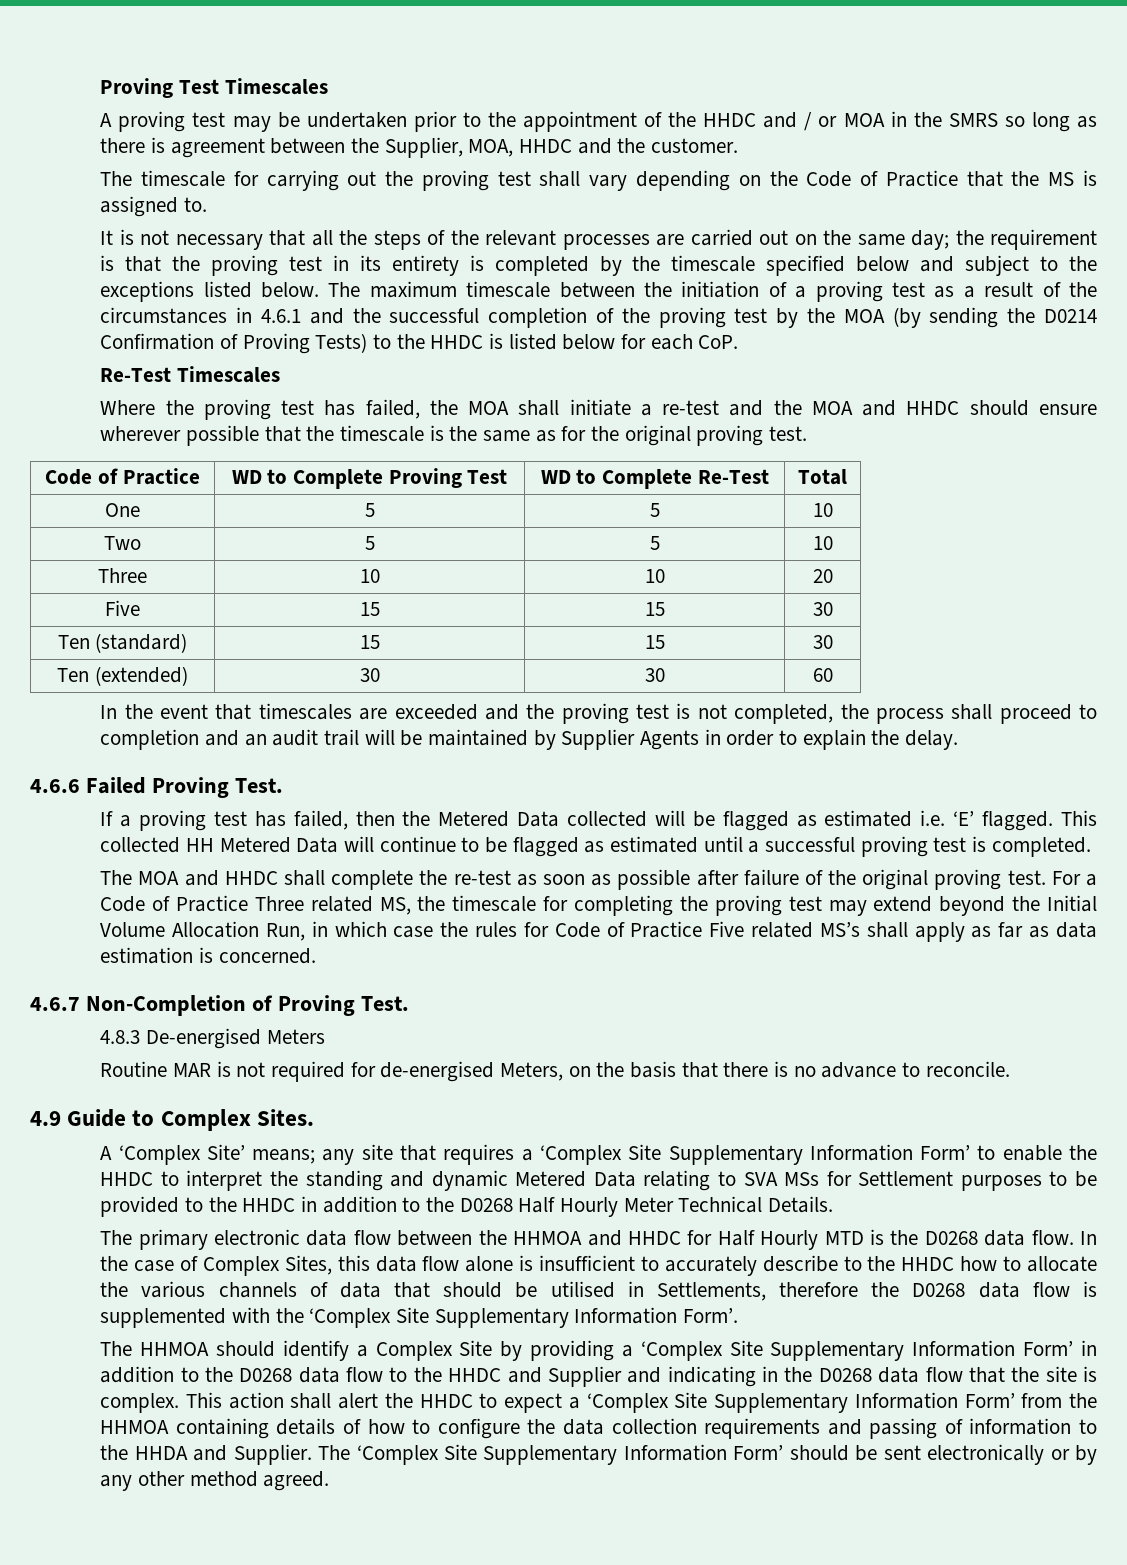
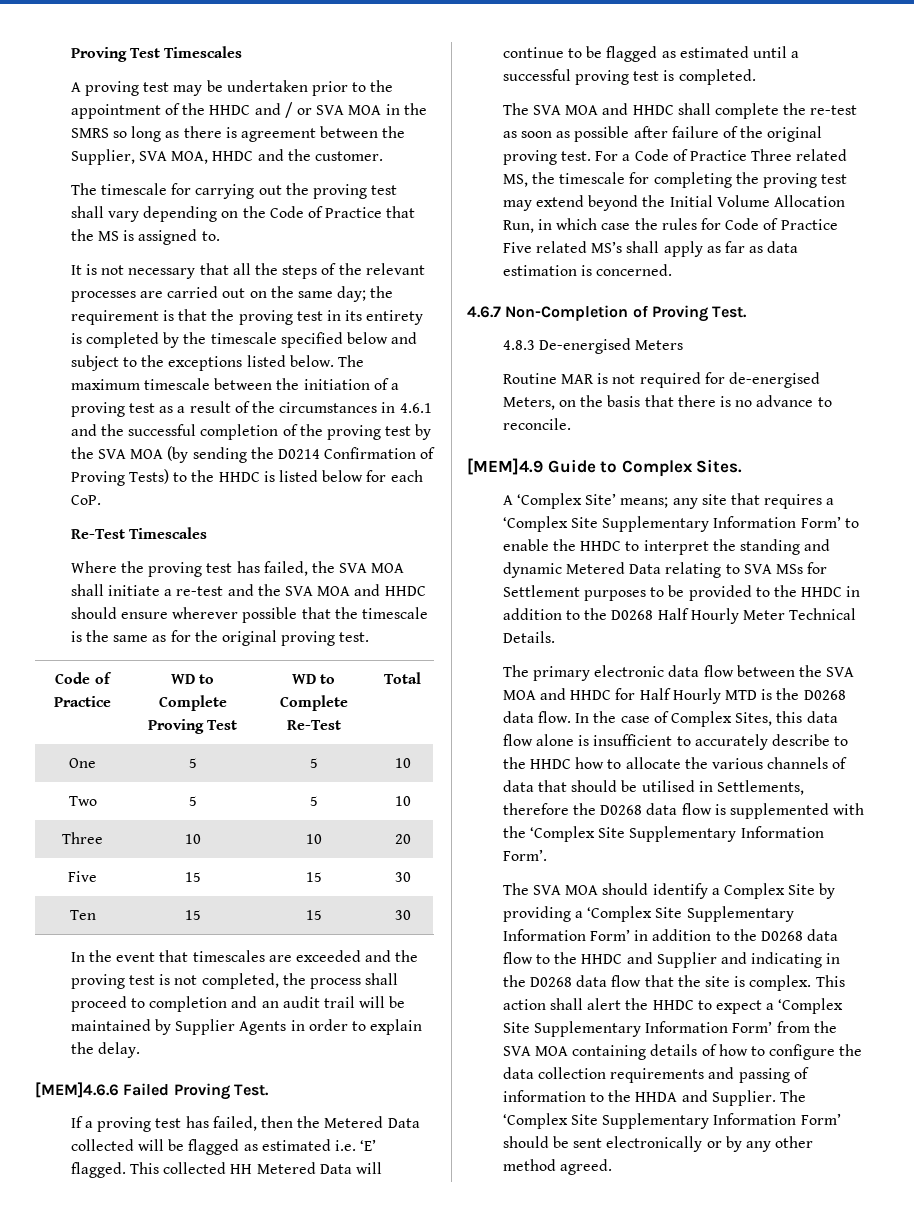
- A proving test may be undertaken prior to the appointment of the HHDC and / or MOA in the SMRS so long as there is agreement between the Supplier, MOA, HHDC and the customer.
+ A proving test may be undertaken prior to the appointment of the HHDC and / or SVA MOA in the SMRS so long as there is agreement between the Supplier, SVA MOA, HHDC and the customer.
- The maximum timescale between the initiation of a proving test as a result of the circumstances in 4.6.1 and the successful completion of the proving test by the MOA (by sending the D0214 Confirmation of Proving Tests) to the HHDC is listed below for each CoP.
+ The maximum timescale between the initiation of a proving test as a result of the circumstances in 4.6.1 and the successful completion of the proving test by the SVA MOA (by sending the D0214 Confirmation of Proving Tests) to the HHDC is listed below for each CoP.
- Where the proving test has failed, the MOA shall initiate a re-test and the MOA and HHDC should ensure wherever possible that the timescale is the same as for the original proving test.
+ Where the proving test has failed, the SVA MOA shall initiate a re-test and the SVA MOA and HHDC should ensure wherever possible that the timescale is the same as for the original proving test.
- Ten (standard) | 15 | 15 | 30
- Ten (extended) | 30 | 30 | 60
+ Ten | 15 | 15 | 30
- 4.6.6 Failed Proving Test.
+ [MEM]4.6.6 Failed Proving Test.
- The MOA and HHDC shall complete the re-test as soon as possible after failure of the original proving test.
+ The SVA MOA and HHDC shall complete the re-test as soon as possible after failure of the original proving test.
- 4.9 Guide to Complex Sites.
+ [MEM]4.9 Guide to Complex Sites.
- The primary electronic data flow between the HHMOA and HHDC for Half Hourly MTD is the D0268 data flow.
+ The primary electronic data flow between the SVA MOA and HHDC for Half Hourly MTD is the D0268 data flow.
- The HHMOA should identify a Complex Site by providing a ‘Complex Site Supplementary Information Form’ in addition to the D0268 data flow to the HHDC and Supplier and indicating in the D0268 data flow that the site is complex.
+ The SVA MOA should identify a Complex Site by providing a ‘Complex Site Supplementary Information Form’ in addition to the D0268 data flow to the HHDC and Supplier and indicating in the D0268 data flow that the site is complex.
- This action shall alert the HHDC to expect a ‘Complex Site Supplementary Information Form’ from the HHMOA containing details of how to configure the data collection requirements and passing of information to the HHDA and Supplier.
+ This action shall alert the HHDC to expect a ‘Complex Site Supplementary Information Form’ from the SVA MOA containing details of how to configure the data collection requirements and passing of information to the HHDA and Supplier.

